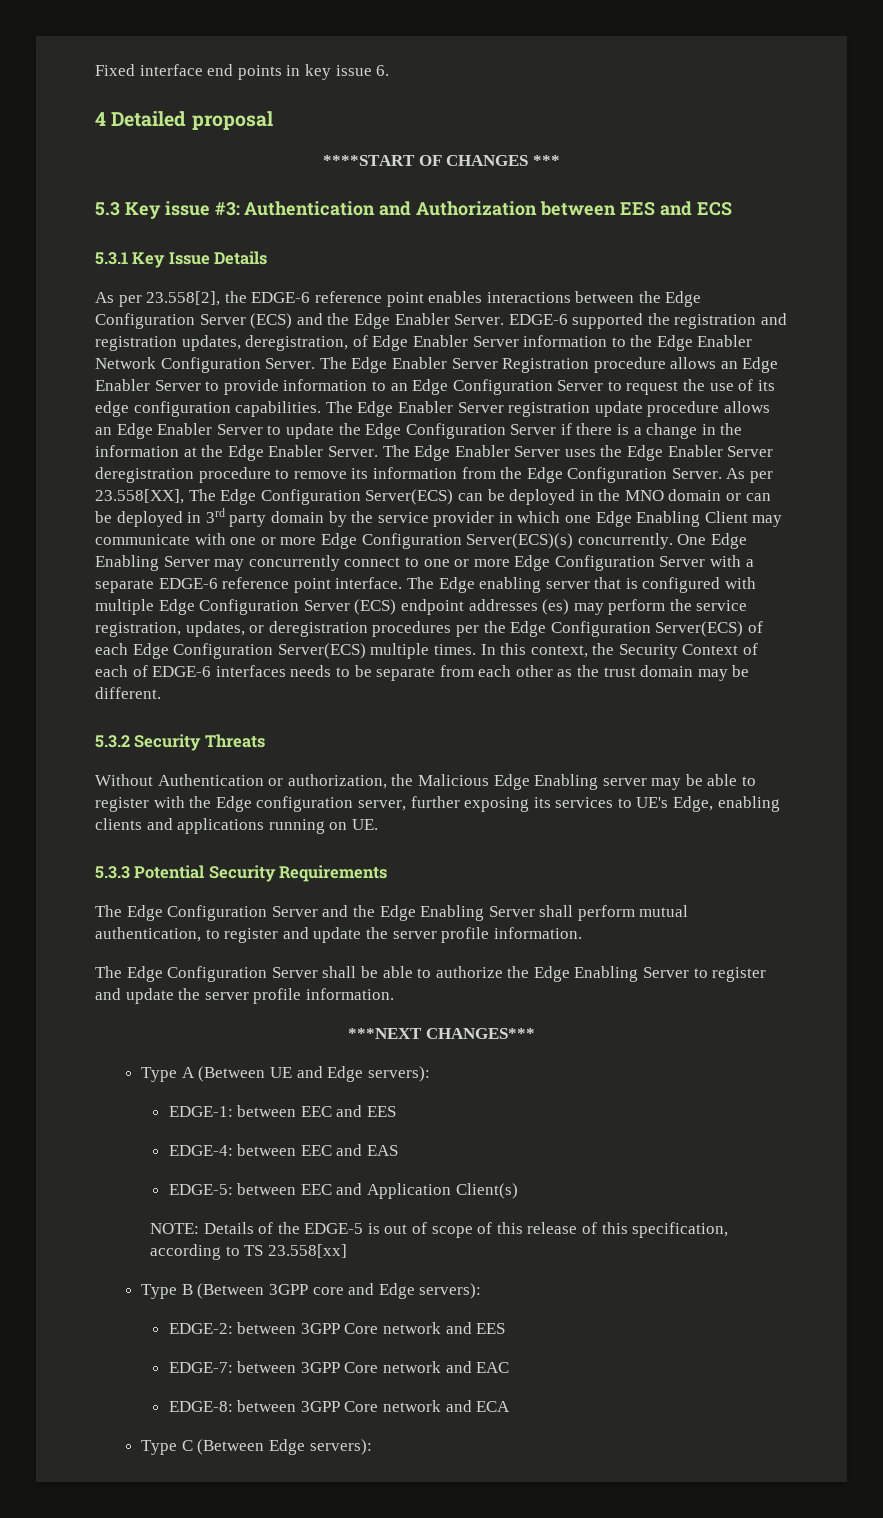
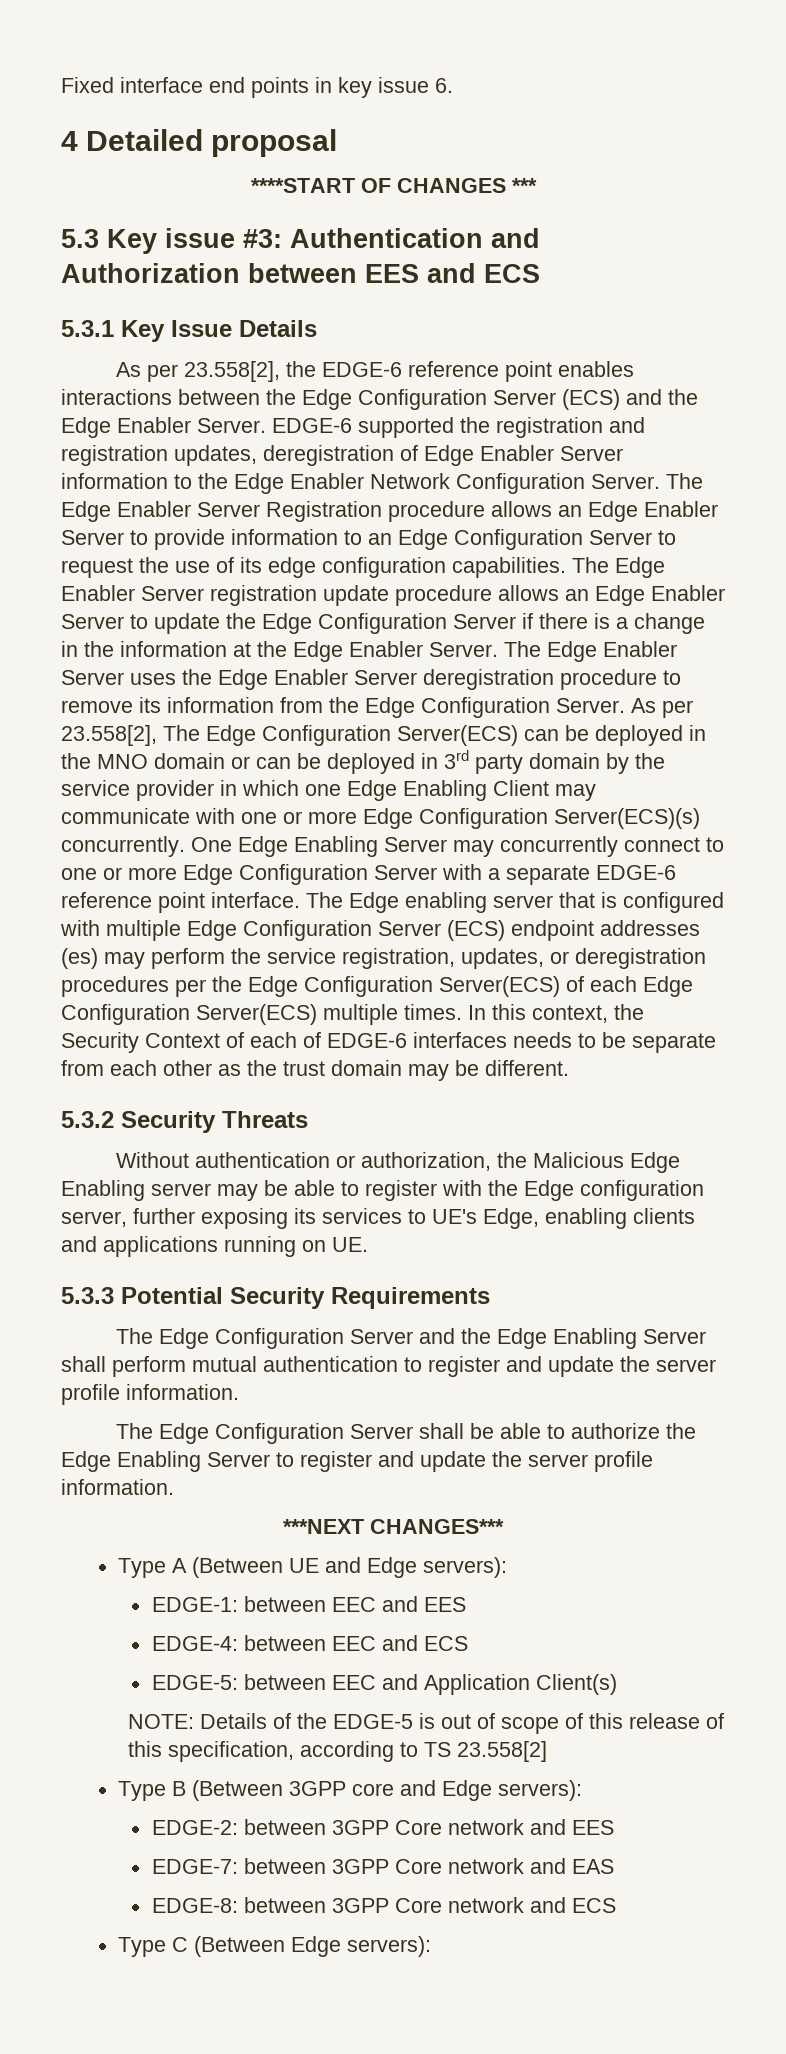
- EDGE-6 supported the registration and registration updates, deregistration, of Edge Enabler Server information to the Edge Enabler Network Configuration Server.
+ EDGE-6 supported the registration and registration updates, deregistration of Edge Enabler Server information to the Edge Enabler Network Configuration Server.
- As per 23.558[XX], The Edge Configuration Server(ECS) can be deployed in the MNO domain or can be deployed in 3rd party domain by the service provider in which one Edge Enabling Client may communicate with one or more Edge Configuration Server(ECS)(s) concurrently.
+ As per 23.558[2], The Edge Configuration Server(ECS) can be deployed in the MNO domain or can be deployed in 3rd party domain by the service provider in which one Edge Enabling Client may communicate with one or more Edge Configuration Server(ECS)(s) concurrently.
- Without Authentication or authorization, the Malicious Edge Enabling server may be able to register with the Edge configuration server, further exposing its services to UE's Edge, enabling clients and applications running on UE.
+ Without authentication or authorization, the Malicious Edge Enabling server may be able to register with the Edge configuration server, further exposing its services to UE's Edge, enabling clients and applications running on UE.
- The Edge Configuration Server and the Edge Enabling Server shall perform mutual authentication, to register and update the server profile information.
+ The Edge Configuration Server and the Edge Enabling Server shall perform mutual authentication to register and update the server profile information.
- EDGE-4: between EEC and EAS
+ EDGE-4: between EEC and ECS
- NOTE: Details of the EDGE-5 is out of scope of this release of this specification, according to TS 23.558[xx]
+ NOTE: Details of the EDGE-5 is out of scope of this release of this specification, according to TS 23.558[2]
- EDGE-7: between 3GPP Core network and EAC
+ EDGE-7: between 3GPP Core network and EAS
- EDGE-8: between 3GPP Core network and ECA
+ EDGE-8: between 3GPP Core network and ECS

